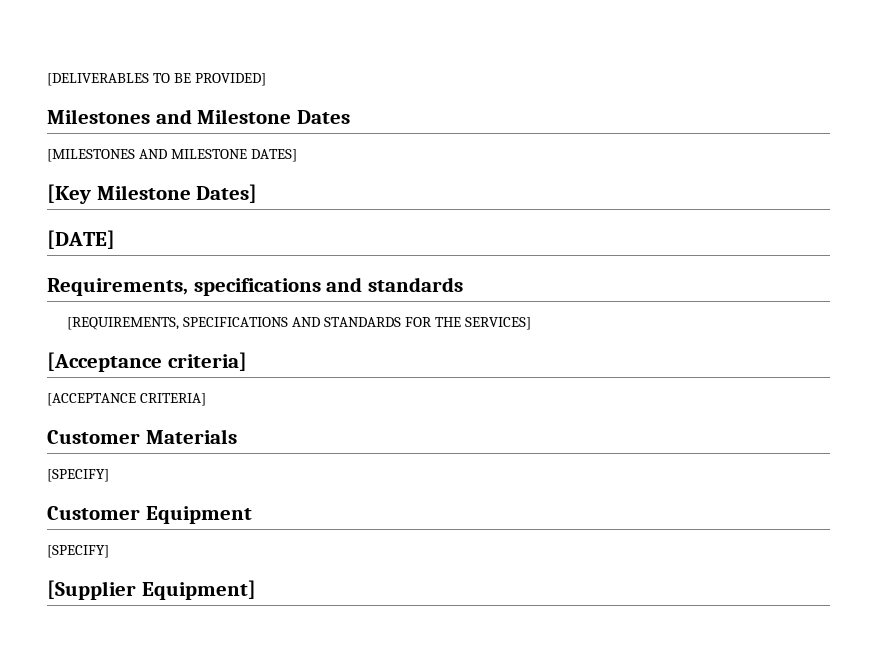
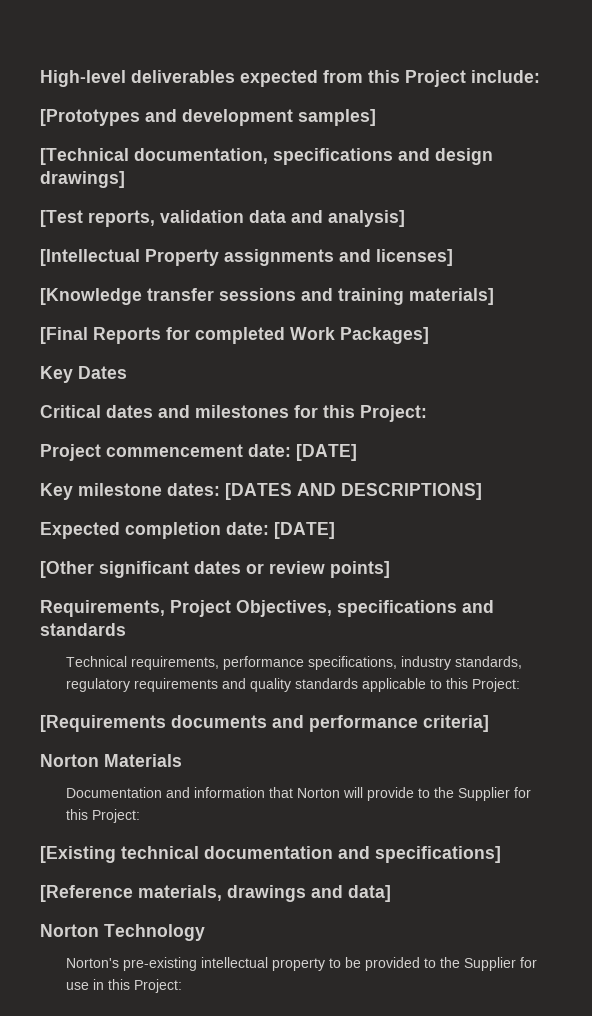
- [DELIVERABLES TO BE PROVIDED]
- Milestones and Milestone Dates
- [MILESTONES AND MILESTONE DATES]
- [Key Milestone Dates]
- [DATE]
+ High-level deliverables expected from this Project include:
+ [Prototypes and development samples]
+ [Technical documentation, specifications and design drawings]
+ [Test reports, validation data and analysis]
+ [Intellectual Property assignments and licenses]
+ [Knowledge transfer sessions and training materials]
+ [Final Reports for completed Work Packages]
+ Key Dates
+ Critical dates and milestones for this Project:
+ Project commencement date: [DATE]
+ Key milestone dates: [DATES AND DESCRIPTIONS]
+ Expected completion date: [DATE]
+ [Other significant dates or review points]
- Requirements, specifications and standards
+ Requirements, Project Objectives, specifications and standards
- [REQUIREMENTS, SPECIFICATIONS AND STANDARDS FOR THE SERVICES]
- [Acceptance criteria]
- [ACCEPTANCE CRITERIA]
- Customer Materials
- [SPECIFY]
- Customer Equipment
- [SPECIFY]
- [Supplier Equipment]
+ Technical requirements, performance specifications, industry standards, regulatory requirements and quality standards applicable to this Project:
+ [Requirements documents and performance criteria]
+ Norton Materials
+ Documentation and information that Norton will provide to the Supplier for this Project:
+ [Existing technical documentation and specifications]
+ [Reference materials, drawings and data]
+ Norton Technology
+ Norton's pre-existing intellectual property to be provided to the Supplier for use in this Project:

